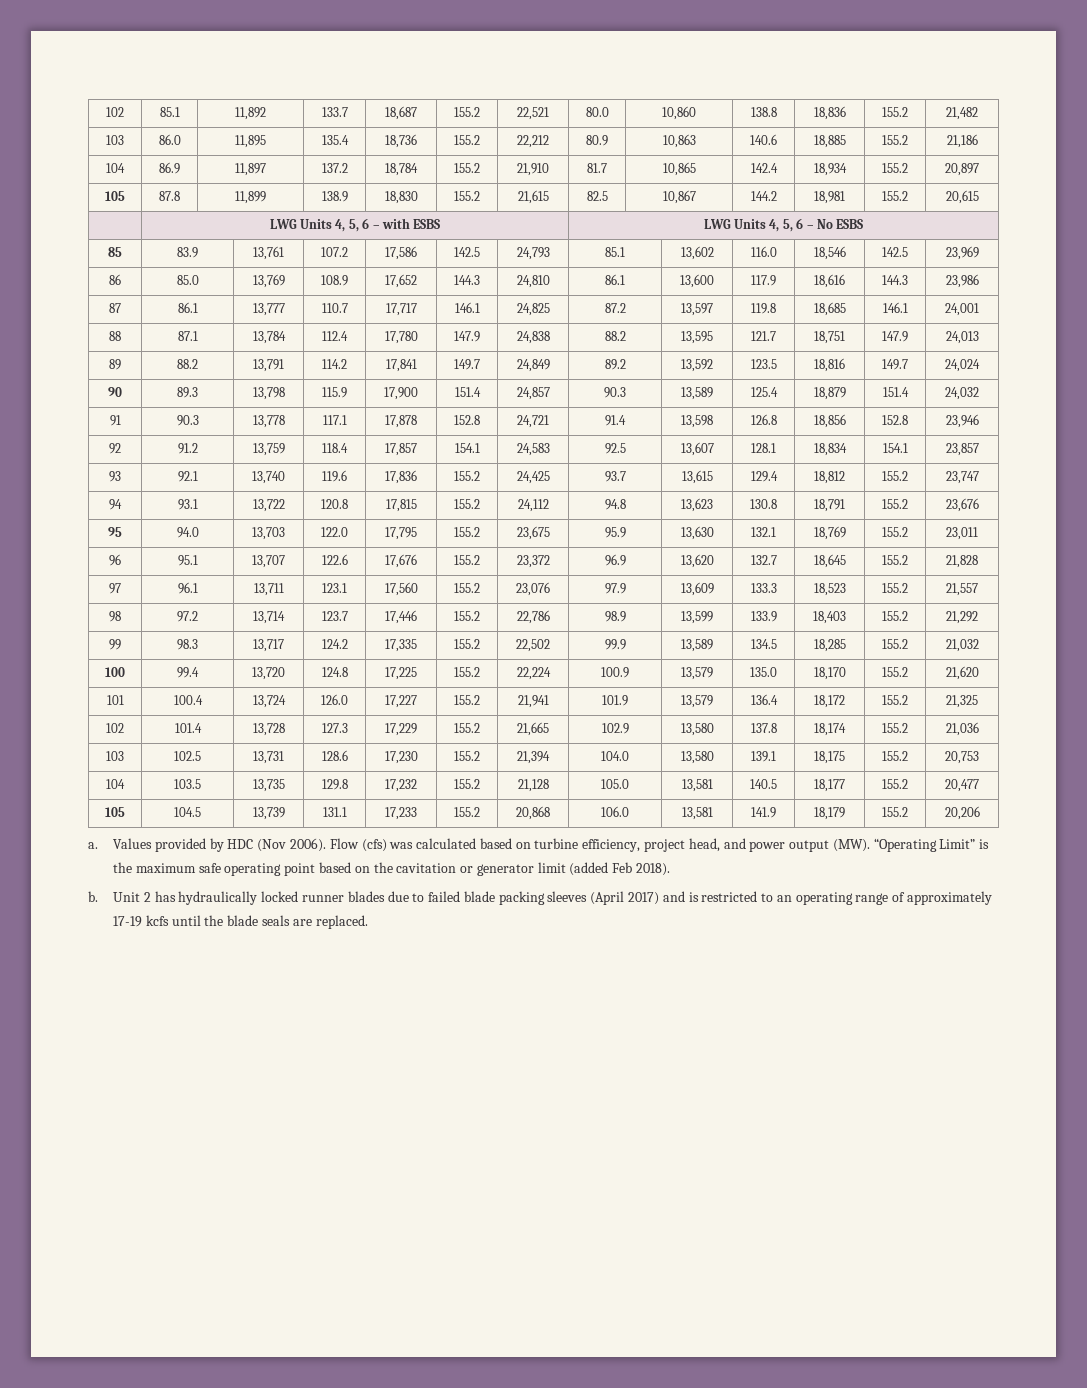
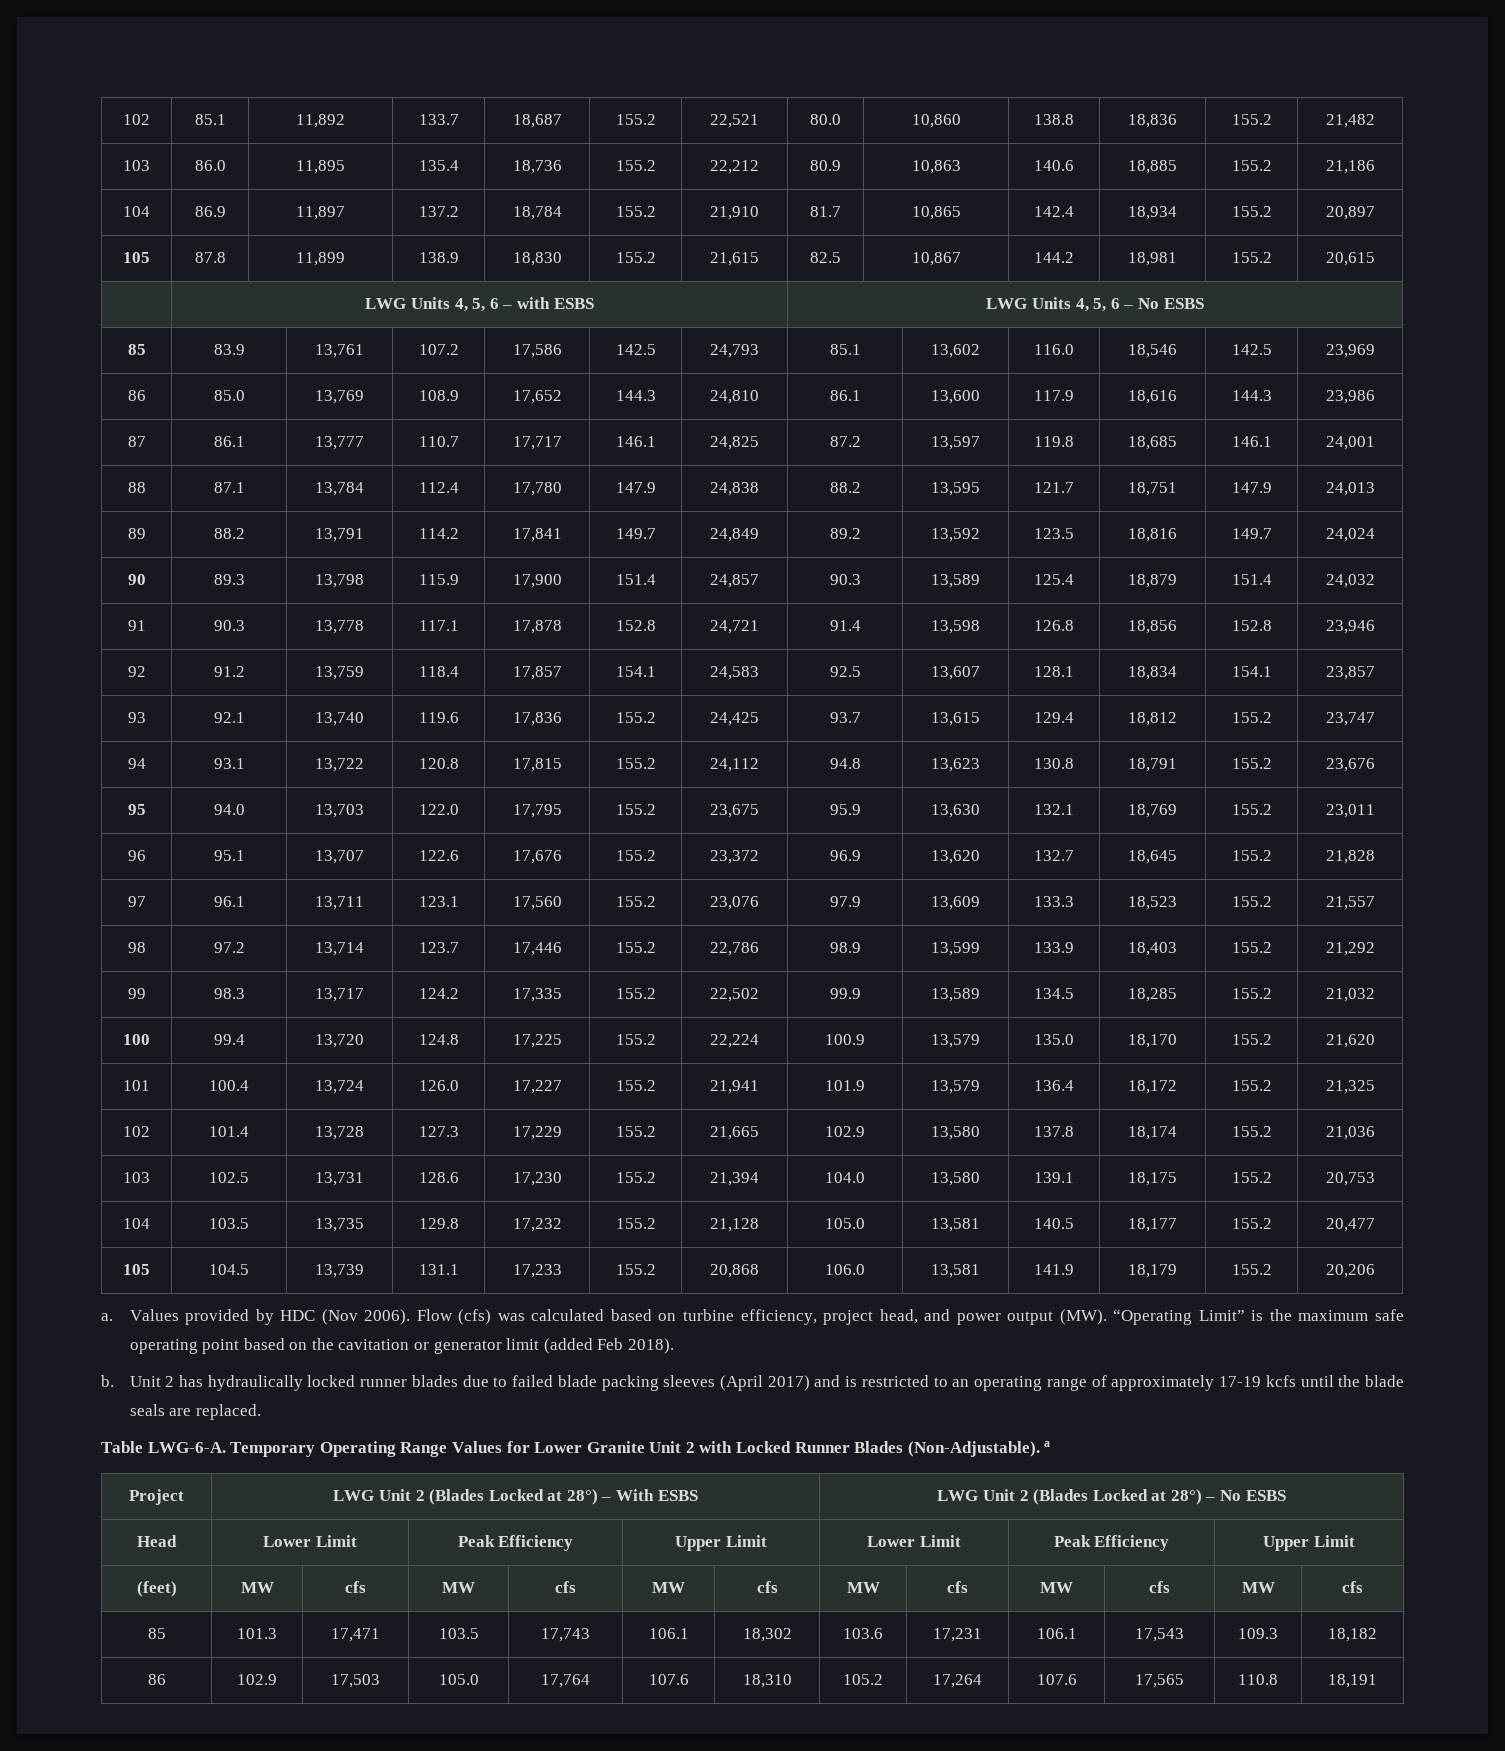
+ Table LWG-6-A. Temporary Operating Range Values for Lower Granite Unit 2 with Locked Runner Blades (Non-Adjustable). a
+ Project | LWG Unit 2 (Blades Locked at 28°) – With ESBS | LWG Unit 2 (Blades Locked at 28°) – No ESBS
+ Head | Lower Limit | Peak Efficiency | Upper Limit | Lower Limit | Peak Efficiency | Upper Limit
+ (feet) | MW | cfs | MW | cfs | MW | cfs | MW | cfs | MW | cfs | MW | cfs
+ 85 | 101.3 | 17,471 | 103.5 | 17,743 | 106.1 | 18,302 | 103.6 | 17,231 | 106.1 | 17,543 | 109.3 | 18,182
+ 86 | 102.9 | 17,503 | 105.0 | 17,764 | 107.6 | 18,310 | 105.2 | 17,264 | 107.6 | 17,565 | 110.8 | 18,191

